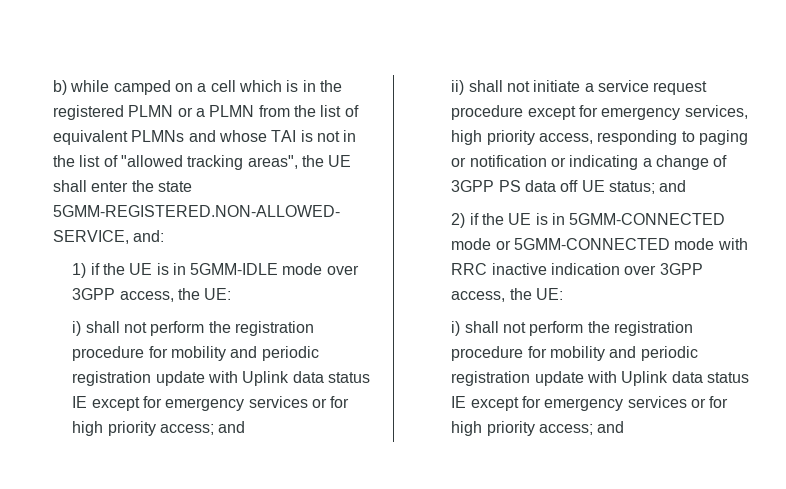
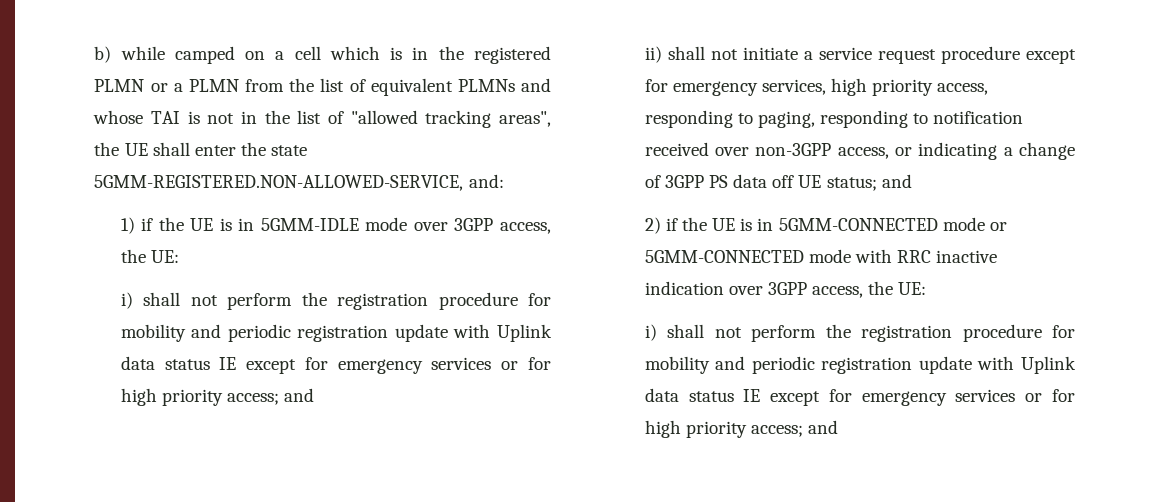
- ii) shall not initiate a service request procedure except for emergency services, high priority access, responding to paging or notification or indicating a change of 3GPP PS data off UE status; and
+ ii) shall not initiate a service request procedure except for emergency services, high priority access, responding to paging, responding to notification received over non-3GPP access, or indicating a change of 3GPP PS data off UE status; and

